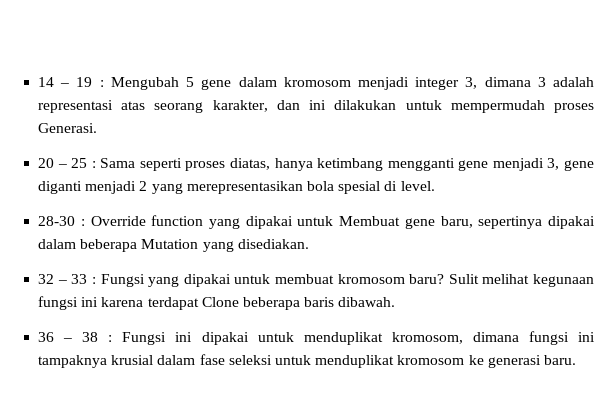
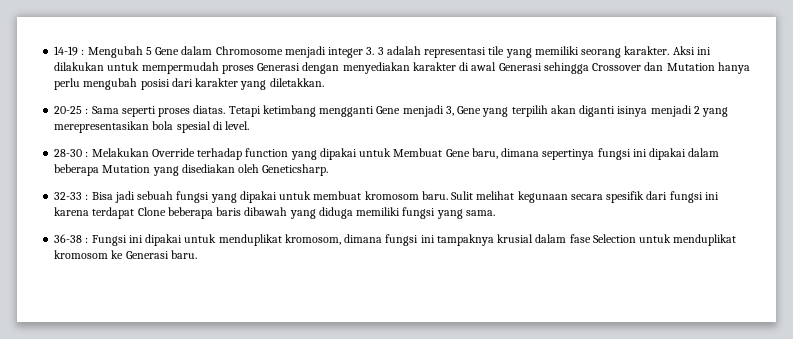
- 14 – 19 : Mengubah 5 gene dalam kromosom menjadi integer 3, dimana 3 adalah representasi atas seorang karakter, dan ini dilakukan untuk mempermudah proses Generasi.
- 20 – 25 : Sama seperti proses diatas, hanya ketimbang mengganti gene menjadi 3, gene diganti menjadi 2 yang merepresentasikan bola spesial di level.
+ 14-19 : Mengubah 5 Gene dalam Chromosome menjadi integer 3. 3 adalah representasi tile yang memiliki seorang karakter. Aksi ini dilakukan untuk mempermudah proses Generasi dengan menyediakan karakter di awal Generasi sehingga Crossover dan Mutation hanya perlu mengubah posisi dari karakter yang diletakkan.
+ 20-25 : Sama seperti proses diatas. Tetapi ketimbang mengganti Gene menjadi 3, Gene yang terpilih akan diganti isinya menjadi 2 yang merepresentasikan bola spesial di level.
- 28-30 : Override function yang dipakai untuk Membuat gene baru, sepertinya dipakai dalam beberapa Mutation yang disediakan.
- 32 – 33 : Fungsi yang dipakai untuk membuat kromosom baru?
+ 28-30 : Melakukan Override terhadap function yang dipakai untuk Membuat Gene baru, dimana sepertinya fungsi ini dipakai dalam beberapa Mutation yang disediakan oleh Geneticsharp.
+ 32-33 : Bisa jadi sebuah fungsi yang dipakai untuk membuat kromosom baru.
- Sulit melihat kegunaan fungsi ini karena terdapat Clone beberapa baris dibawah.
- 36 – 38 : Fungsi ini dipakai untuk menduplikat kromosom, dimana fungsi ini tampaknya krusial dalam fase seleksi untuk menduplikat kromosom ke generasi baru.
+ Sulit melihat kegunaan secara spesifik dari fungsi ini karena terdapat Clone beberapa baris dibawah yang diduga memiliki fungsi yang sama.
+ 36-38 : Fungsi ini dipakai untuk menduplikat kromosom, dimana fungsi ini tampaknya krusial dalam fase Selection untuk menduplikat kromosom ke Generasi baru.

